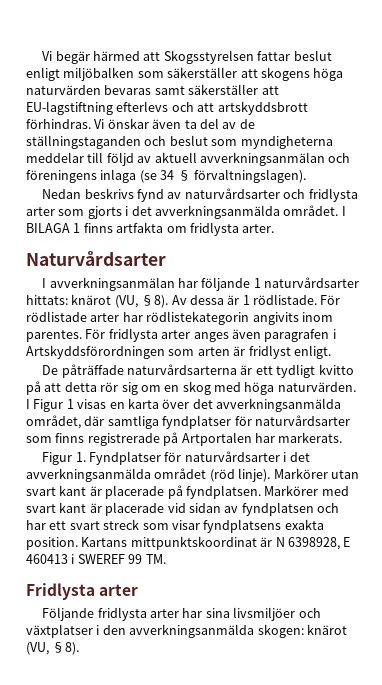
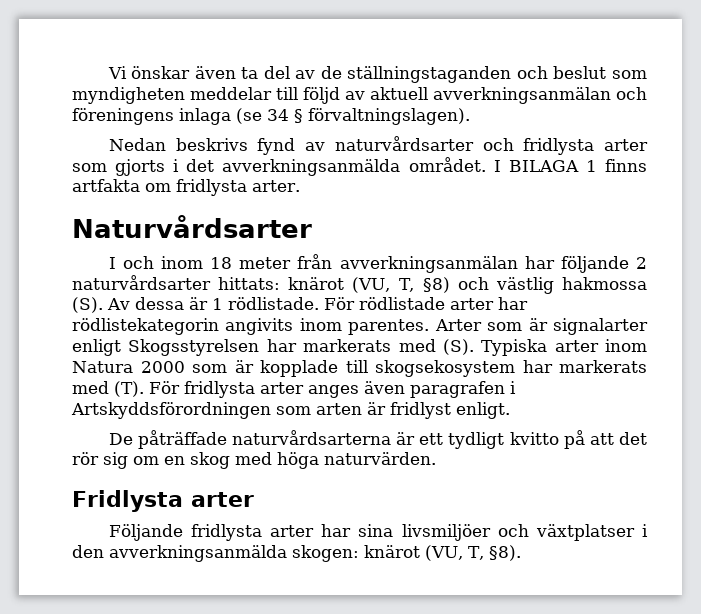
- Vi begär härmed att Skogsstyrelsen fattar beslut enligt miljöbalken som säkerställer att skogens höga naturvärden bevaras samt säkerställer att EU-lagstiftning efterlevs och att artskyddsbrott förhindras. Vi önskar även ta del av de ställningstaganden och beslut som myndigheterna meddelar till följd av aktuell avverkningsanmälan och föreningens inlaga (se 34 § förvaltningslagen).
+ Vi önskar även ta del av de ställningstaganden och beslut som myndigheten meddelar till följd av aktuell avverkningsanmälan och föreningens inlaga (se 34 § förvaltningslagen).
- I avverkningsanmälan har följande 1 naturvårdsarter hittats: knärot (VU, §8). Av dessa är 1 rödlistade.
+ I och inom 18 meter från avverkningsanmälan har följande 2 naturvårdsarter hittats: knärot (VU, T, §8) och västlig hakmossa (S). Av dessa är 1 rödlistade.
- För fridlysta arter anges även paragrafen i Artskyddsförordningen som arten är fridlyst enligt.
+ Arter som är signalarter enligt Skogsstyrelsen har markerats med (S). Typiska arter inom Natura 2000 som är kopplade till skogsekosystem har markerats med (T). För fridlysta arter anges även paragrafen i Artskyddsförordningen som arten är fridlyst enligt.
- De påträffade naturvårdsarterna är ett tydligt kvitto på att detta rör sig om en skog med höga naturvärden. I Figur 1 visas en karta över det avverkningsanmälda området, där samtliga fyndplatser för naturvårdsarter som finns registrerade på Artportalen har markerats.
- Figur 1. Fyndplatser för naturvårdsarter i det avverkningsanmälda området (röd linje). Markörer utan svart kant är placerade på fyndplatsen. Markörer med svart kant är placerade vid sidan av fyndplatsen och har ett svart streck som visar fyndplatsens exakta position. Kartans mittpunktskoordinat är N 6398928, E 460413 i SWEREF 99 TM.
+ De påträffade naturvårdsarterna är ett tydligt kvitto på att det rör sig om en skog med höga naturvärden.
- Följande fridlysta arter har sina livsmiljöer och växtplatser i den avverkningsanmälda skogen: knärot (VU, §8).
+ Följande fridlysta arter har sina livsmiljöer och växtplatser i den avverkningsanmälda skogen: knärot (VU, T, §8).

